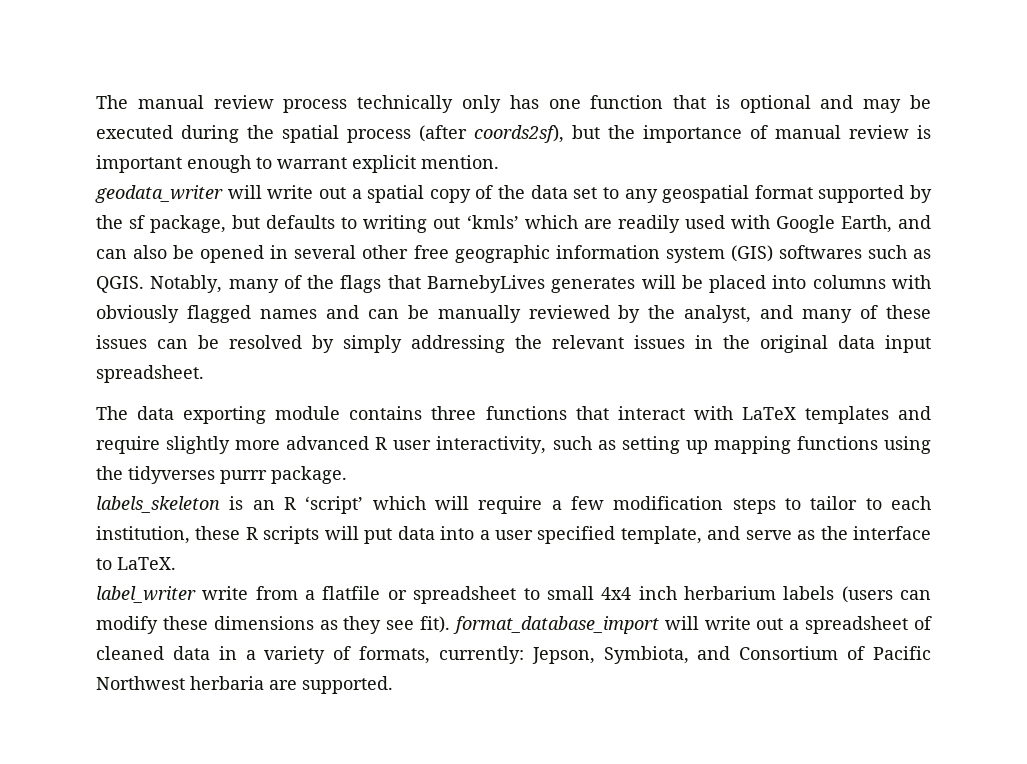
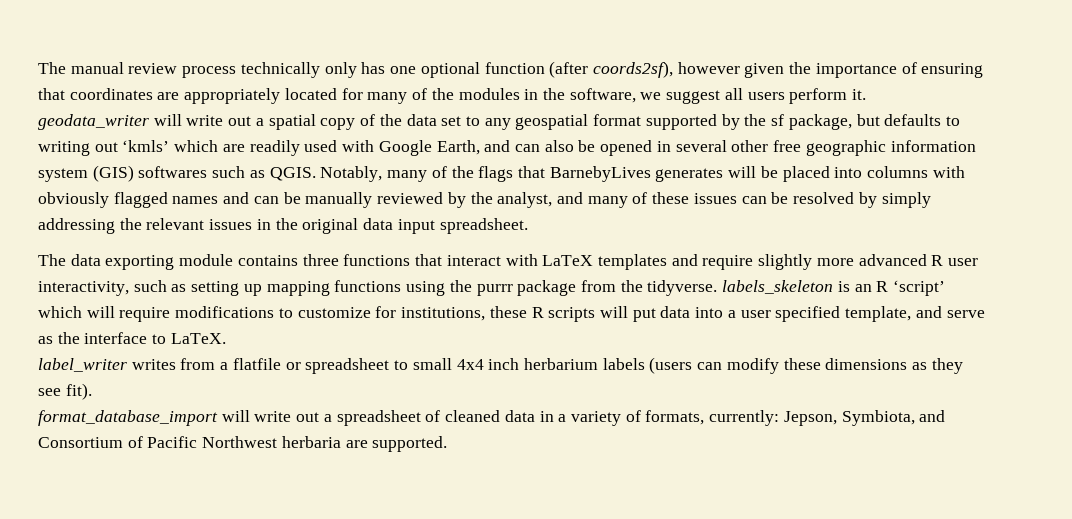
- The manual review process technically only has one function that is optional and may be executed during the spatial process (after coords2sf), but the importance of manual review is important enough to warrant explicit mention.
+ The manual review process technically only has one optional function (after coords2sf), however given the importance of ensuring that coordinates are appropriately located for many of the modules in the software, we suggest all users perform it.
- The data exporting module contains three functions that interact with LaTeX templates and require slightly more advanced R user interactivity, such as setting up mapping functions using the tidyverses purrr package.
- labels_skeleton is an R ‘script’ which will require a few modification steps to tailor to each institution, these R scripts will put data into a user specified template, and serve as the interface to LaTeX.
+ The data exporting module contains three functions that interact with LaTeX templates and require slightly more advanced R user interactivity, such as setting up mapping functions using the purrr package from the tidyverse. labels_skeleton is an R ‘script’ which will require modifications to customize for institutions, these R scripts will put data into a user specified template, and serve as the interface to LaTeX.
- label_writer write from a flatfile or spreadsheet to small 4x4 inch herbarium labels (users can modify these dimensions as they see fit). format_database_import will write out a spreadsheet of cleaned data in a variety of formats, currently: Jepson, Symbiota, and Consortium of Pacific Northwest herbaria are supported.
+ label_writer writes from a flatfile or spreadsheet to small 4x4 inch herbarium labels (users can modify these dimensions as they see fit).
+ format_database_import will write out a spreadsheet of cleaned data in a variety of formats, currently: Jepson, Symbiota, and Consortium of Pacific Northwest herbaria are supported.

